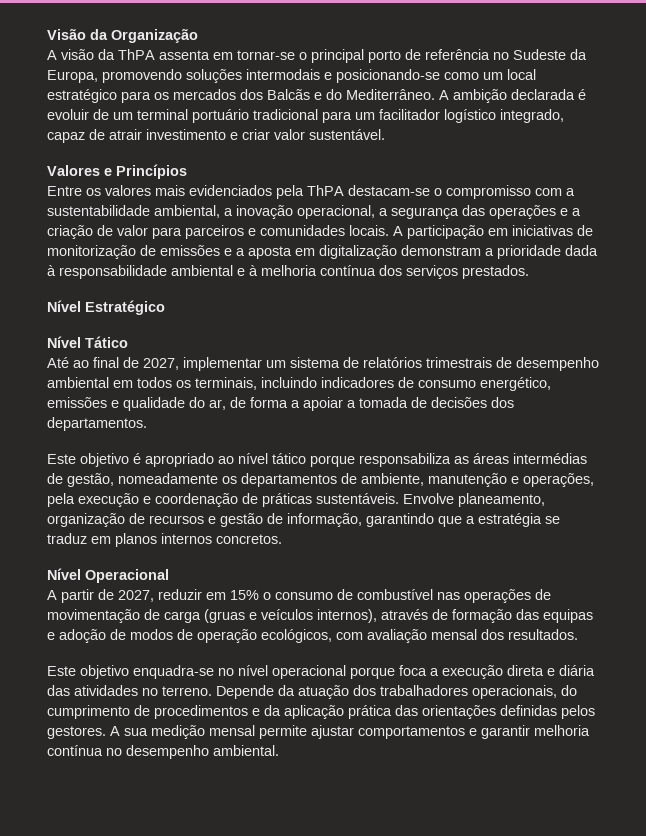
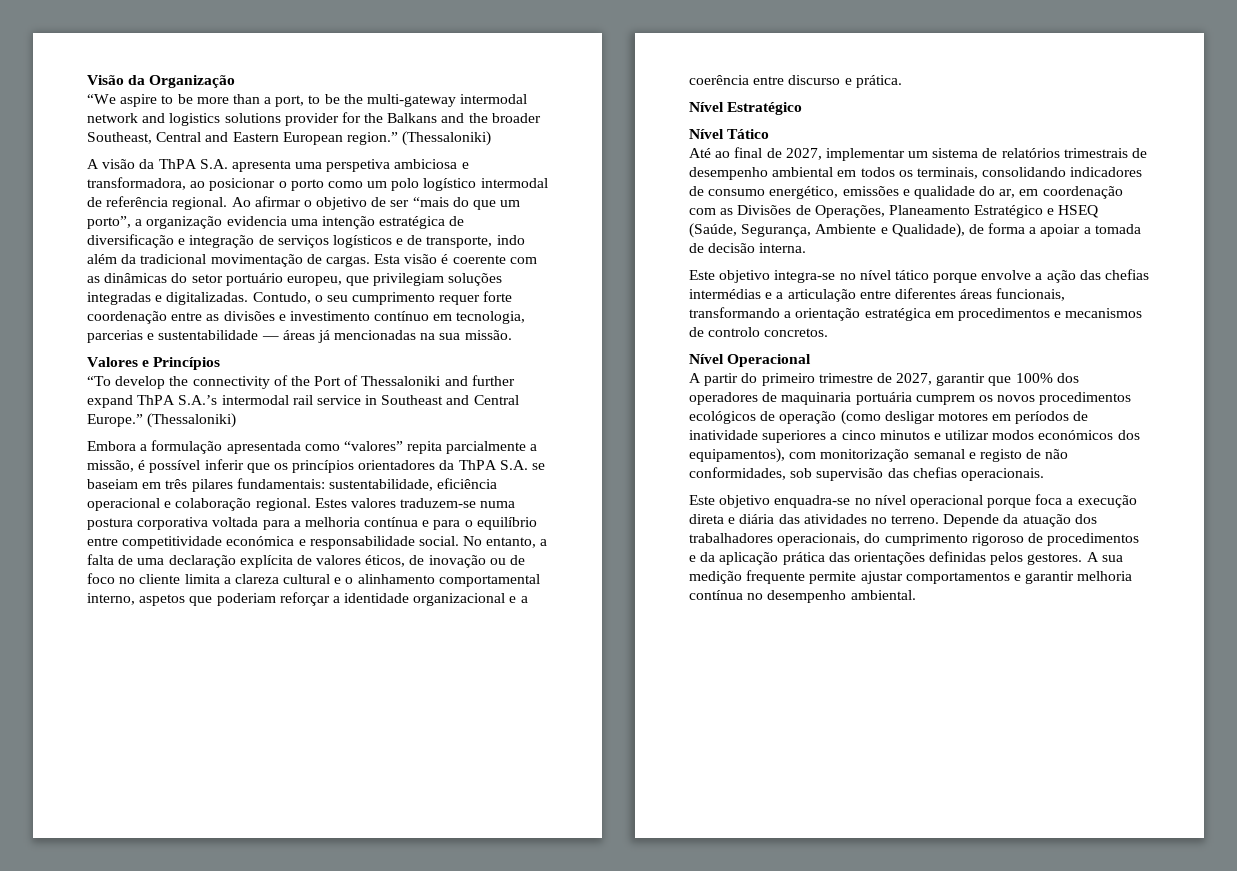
- A visão da ThPA assenta em tornar-se o principal porto de referência no Sudeste da Europa, promovendo soluções intermodais e posicionando-se como um local estratégico para os mercados dos Balcãs e do Mediterrâneo. A ambição declarada é evoluir de um terminal portuário tradicional para um facilitador logístico integrado, capaz de atrair investimento e criar valor sustentável.
+ “We aspire to be more than a port, to be the multi-gateway intermodal network and logistics solutions provider for the Balkans and the broader Southeast, Central and Eastern European region.” (Thessaloniki)
+ A visão da ThPA S.A. apresenta uma perspetiva ambiciosa e transformadora, ao posicionar o porto como um polo logístico intermodal de referência regional. Ao afirmar o objetivo de ser “mais do que um porto”, a organização evidencia uma intenção estratégica de diversificação e integração de serviços logísticos e de transporte, indo além da tradicional movimentação de cargas. Esta visão é coerente com as dinâmicas do setor portuário europeu, que privilegiam soluções integradas e digitalizadas. Contudo, o seu cumprimento requer forte coordenação entre as divisões e investimento contínuo em tecnologia, parcerias e sustentabilidade — áreas já mencionadas na sua missão.
  Valores e Princípios
- Entre os valores mais evidenciados pela ThPA destacam-se o compromisso com a sustentabilidade ambiental, a inovação operacional, a segurança das operações e a criação de valor para parceiros e comunidades locais. A participação em iniciativas de monitorização de emissões e a aposta em digitalização demonstram a prioridade dada à responsabilidade ambiental e à melhoria contínua dos serviços prestados.
+ “To develop the connectivity of the Port of Thessaloniki and further expand ThPA S.A.’s intermodal rail service in Southeast and Central Europe.” (Thessaloniki)
+ Embora a formulação apresentada como “valores” repita parcialmente a missão, é possível inferir que os princípios orientadores da ThPA S.A. se baseiam em três pilares fundamentais: sustentabilidade, eficiência operacional e colaboração regional. Estes valores traduzem-se numa postura corporativa voltada para a melhoria contínua e para o equilíbrio entre competitividade económica e responsabilidade social. No entanto, a falta de uma declaração explícita de valores éticos, de inovação ou de foco no cliente limita a clareza cultural e o alinhamento comportamental interno, aspetos que poderiam reforçar a identidade organizacional e a coerência entre discurso e prática.
- Até ao final de 2027, implementar um sistema de relatórios trimestrais de desempenho ambiental em todos os terminais, incluindo indicadores de consumo energético, emissões e qualidade do ar, de forma a apoiar a tomada de decisões dos departamentos.
- Este objetivo é apropriado ao nível tático porque responsabiliza as áreas intermédias de gestão, nomeadamente os departamentos de ambiente, manutenção e operações, pela execução e coordenação de práticas sustentáveis. Envolve planeamento, organização de recursos e gestão de informação, garantindo que a estratégia se traduz em planos internos concretos.
+ Até ao final de 2027, implementar um sistema de relatórios trimestrais de desempenho ambiental em todos os terminais, consolidando indicadores de consumo energético, emissões e qualidade do ar, em coordenação com as Divisões de Operações, Planeamento Estratégico e HSEQ (Saúde, Segurança, Ambiente e Qualidade), de forma a apoiar a tomada de decisão interna.
+ Este objetivo integra-se no nível tático porque envolve a ação das chefias intermédias e a articulação entre diferentes áreas funcionais, transformando a orientação estratégica em procedimentos e mecanismos de controlo concretos.
- A partir de 2027, reduzir em 15% o consumo de combustível nas operações de movimentação de carga (gruas e veículos internos), através de formação das equipas e adoção de modos de operação ecológicos, com avaliação mensal dos resultados.
+ A partir do primeiro trimestre de 2027, garantir que 100% dos operadores de maquinaria portuária cumprem os novos procedimentos ecológicos de operação (como desligar motores em períodos de inatividade superiores a cinco minutos e utilizar modos económicos dos equipamentos), com monitorização semanal e registo de não conformidades, sob supervisão das chefias operacionais.
- Depende da atuação dos trabalhadores operacionais, do cumprimento de procedimentos e da aplicação prática das orientações definidas pelos gestores.
+ Depende da atuação dos trabalhadores operacionais, do cumprimento rigoroso de procedimentos e da aplicação prática das orientações definidas pelos gestores.
- A sua medição mensal permite ajustar comportamentos e garantir melhoria contínua no desempenho ambiental.
+ A sua medição frequente permite ajustar comportamentos e garantir melhoria contínua no desempenho ambiental.

